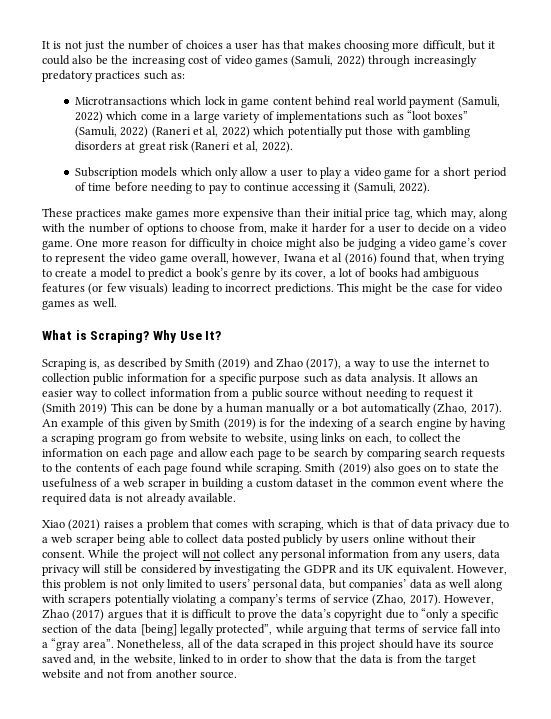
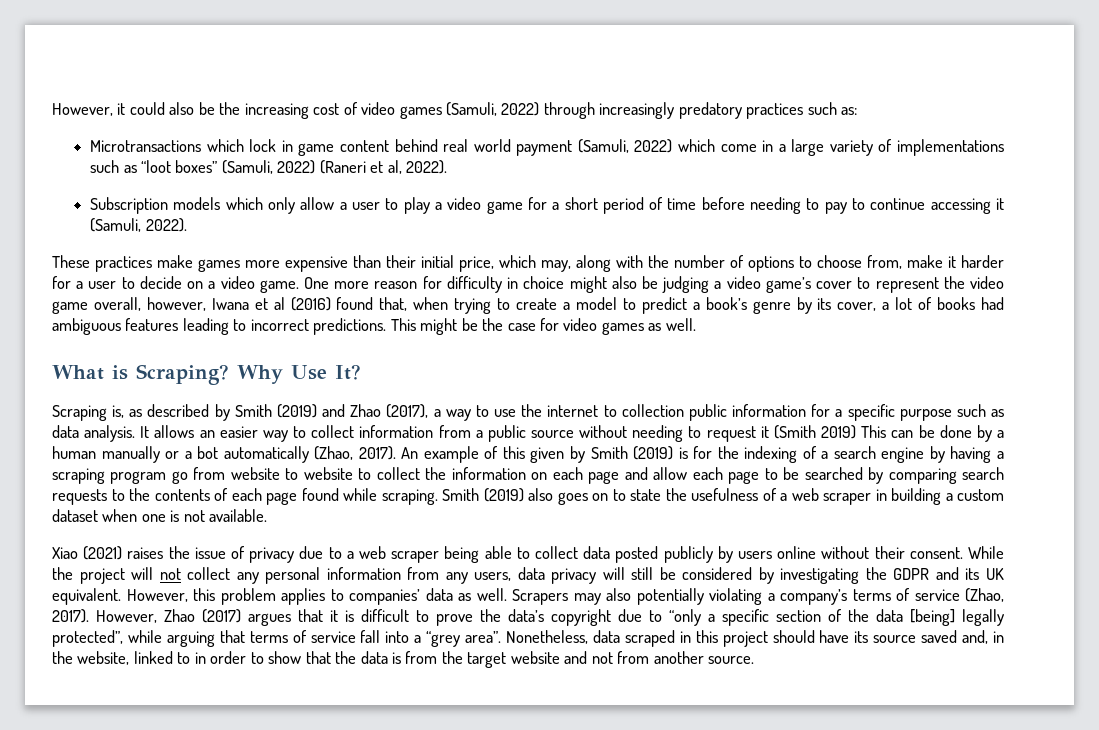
- It is not just the number of choices a user has that makes choosing more difficult, but it could also be the increasing cost of video games (Samuli, 2022) through increasingly predatory practices such as:
+ However, it could also be the increasing cost of video games (Samuli, 2022) through increasingly predatory practices such as:
- Microtransactions which lock in game content behind real world payment (Samuli, 2022) which come in a large variety of implementations such as “loot boxes” (Samuli, 2022) (Raneri et al, 2022) which potentially put those with gambling disorders at great risk (Raneri et al, 2022).
+ Microtransactions which lock in game content behind real world payment (Samuli, 2022) which come in a large variety of implementations such as “loot boxes” (Samuli, 2022) (Raneri et al, 2022).
- These practices make games more expensive than their initial price tag, which may, along with the number of options to choose from, make it harder for a user to decide on a video game.
+ These practices make games more expensive than their initial price, which may, along with the number of options to choose from, make it harder for a user to decide on a video game.
- One more reason for difficulty in choice might also be judging a video game’s cover to represent the video game overall, however, Iwana et al (2016) found that, when trying to create a model to predict a book’s genre by its cover, a lot of books had ambiguous features (or few visuals) leading to incorrect predictions.
+ One more reason for difficulty in choice might also be judging a video game’s cover to represent the video game overall, however, Iwana et al (2016) found that, when trying to create a model to predict a book’s genre by its cover, a lot of books had ambiguous features leading to incorrect predictions.
- An example of this given by Smith (2019) is for the indexing of a search engine by having a scraping program go from website to website, using links on each, to collect the information on each page and allow each page to be search by comparing search requests to the contents of each page found while scraping.
+ An example of this given by Smith (2019) is for the indexing of a search engine by having a scraping program go from website to website to collect the information on each page and allow each page to be searched by comparing search requests to the contents of each page found while scraping.
- Smith (2019) also goes on to state the usefulness of a web scraper in building a custom dataset in the common event where the required data is not already available.
+ Smith (2019) also goes on to state the usefulness of a web scraper in building a custom dataset when one is not available.
- Xiao (2021) raises a problem that comes with scraping, which is that of data privacy due to a web scraper being able to collect data posted publicly by users online without their consent.
+ Xiao (2021) raises the issue of privacy due to a web scraper being able to collect data posted publicly by users online without their consent.
- However, this problem is not only limited to users’ personal data, but companies’ data as well along with scrapers potentially violating a company’s terms of service (Zhao, 2017).
+ However, this problem applies to companies’ data as well. Scrapers may also potentially violating a company’s terms of service (Zhao, 2017).
- However, Zhao (2017) argues that it is difficult to prove the data’s copyright due to “only a specific section of the data [being] legally protected”, while arguing that terms of service fall into a “gray area”.
+ However, Zhao (2017) argues that it is difficult to prove the data’s copyright due to “only a specific section of the data [being] legally protected”, while arguing that terms of service fall into a “grey area”.
- Nonetheless, all of the data scraped in this project should have its source saved and, in the website, linked to in order to show that the data is from the target website and not from another source.
+ Nonetheless, data scraped in this project should have its source saved and, in the website, linked to in order to show that the data is from the target website and not from another source.

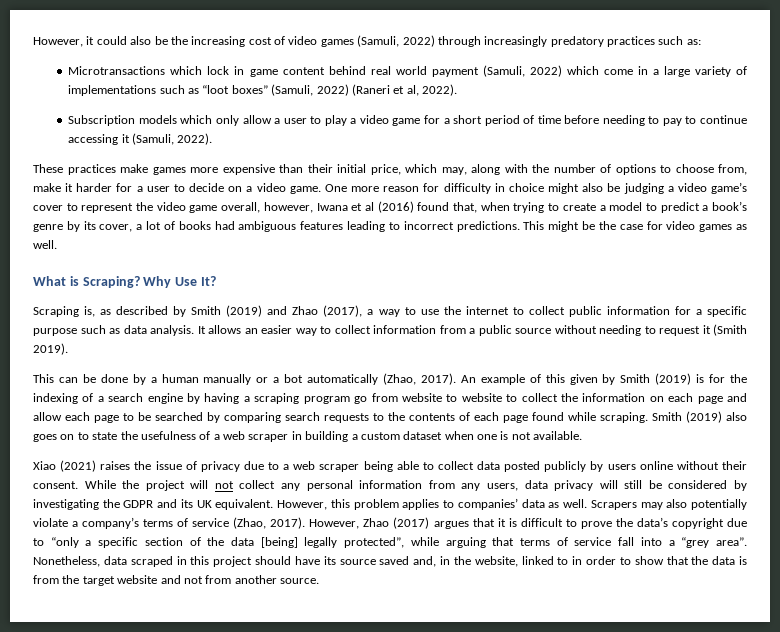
- Scraping is, as described by Smith (2019) and Zhao (2017), a way to use the internet to collection public information for a specific purpose such as data analysis.
+ Scraping is, as described by Smith (2019) and Zhao (2017), a way to use the internet to collect public information for a specific purpose such as data analysis.
- It allows an easier way to collect information from a public source without needing to request it (Smith 2019) This can be done by a human manually or a bot automatically (Zhao, 2017).
+ It allows an easier way to collect information from a public source without needing to request it (Smith 2019).
+ This can be done by a human manually or a bot automatically (Zhao, 2017).
- Scrapers may also potentially violating a company’s terms of service (Zhao, 2017).
+ Scrapers may also potentially violate a company’s terms of service (Zhao, 2017).

